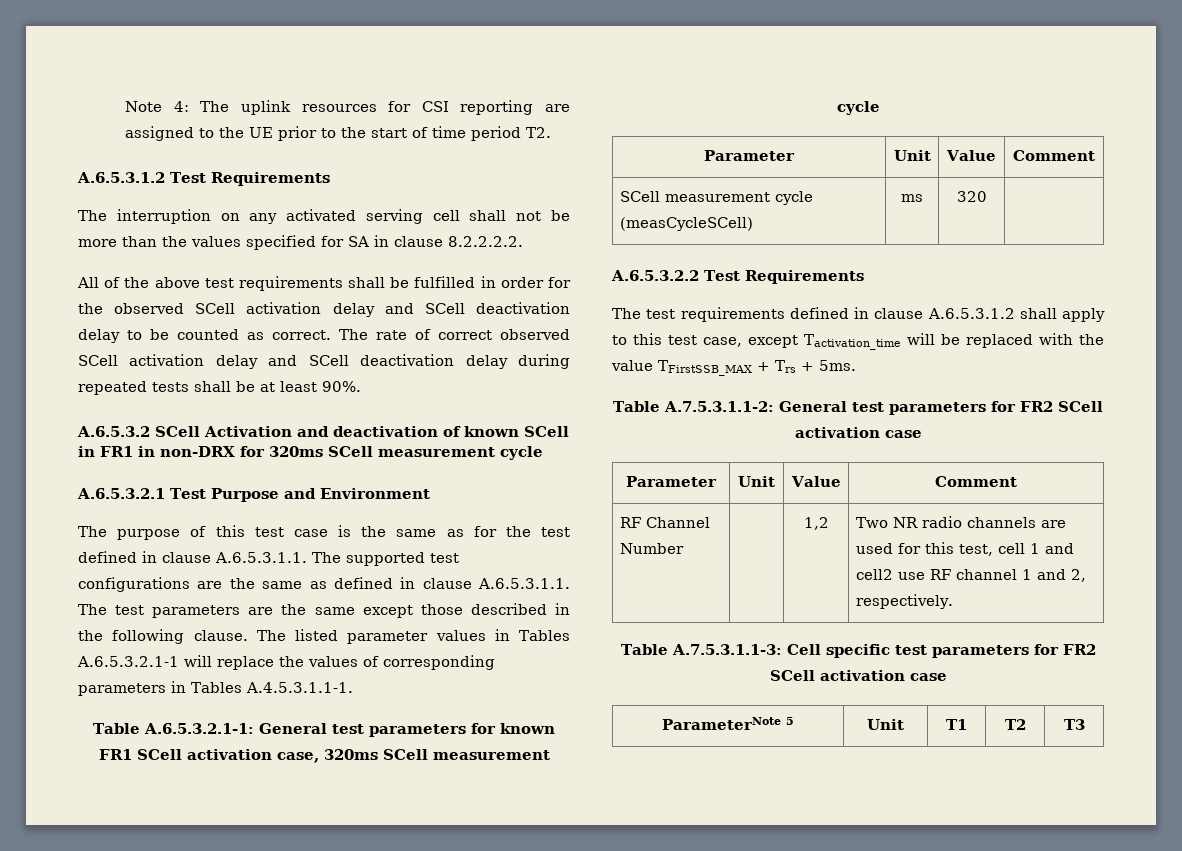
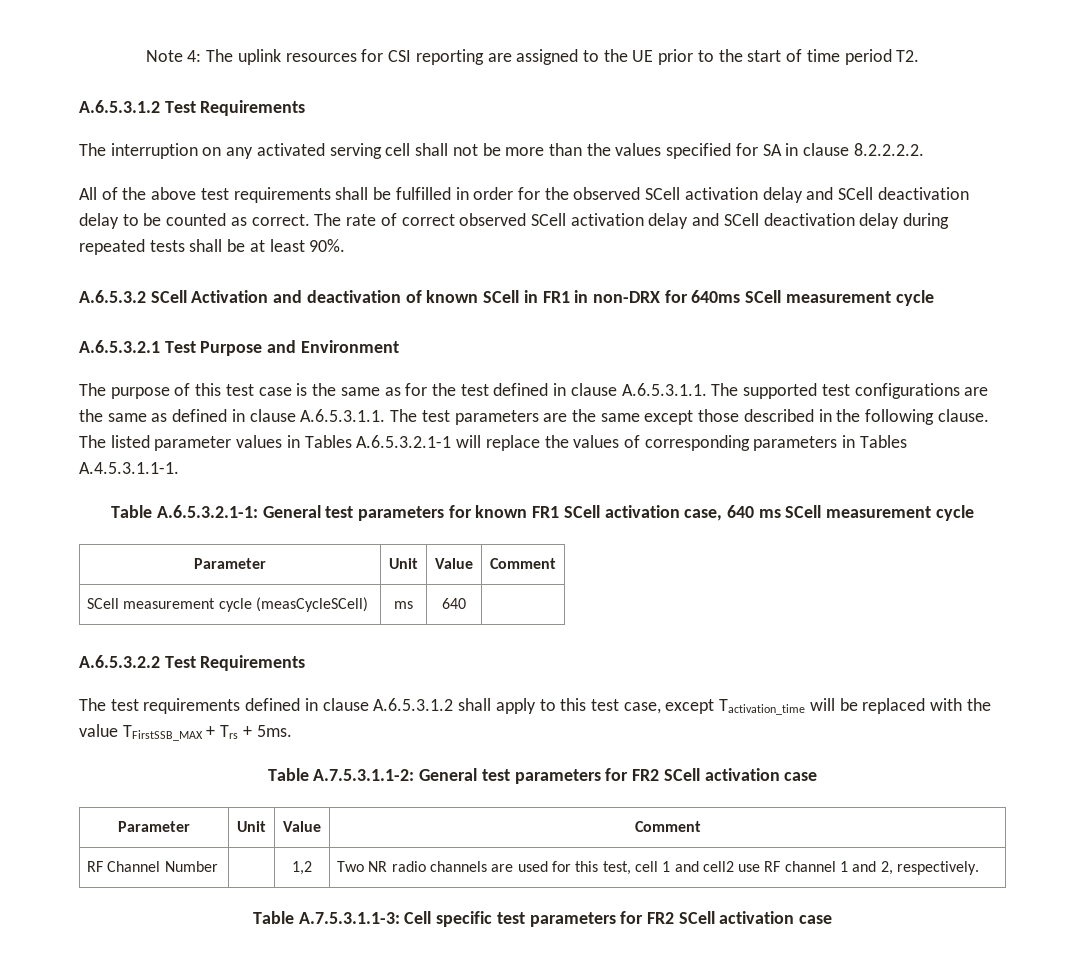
- A.6.5.3.2 SCell Activation and deactivation of known SCell in FR1 in non-DRX for 320ms SCell measurement cycle
+ A.6.5.3.2 SCell Activation and deactivation of known SCell in FR1 in non-DRX for 640ms SCell measurement cycle
- Table A.6.5.3.2.1-1: General test parameters for known FR1 SCell activation case, 320ms SCell measurement cycle
+ Table A.6.5.3.2.1-1: General test parameters for known FR1 SCell activation case, 640 ms SCell measurement cycle
- SCell measurement cycle (measCycleSCell) | ms | 320 |
+ SCell measurement cycle (measCycleSCell) | ms | 640 |
- ParameterNote 5 | Unit | T1 | T2 | T3

